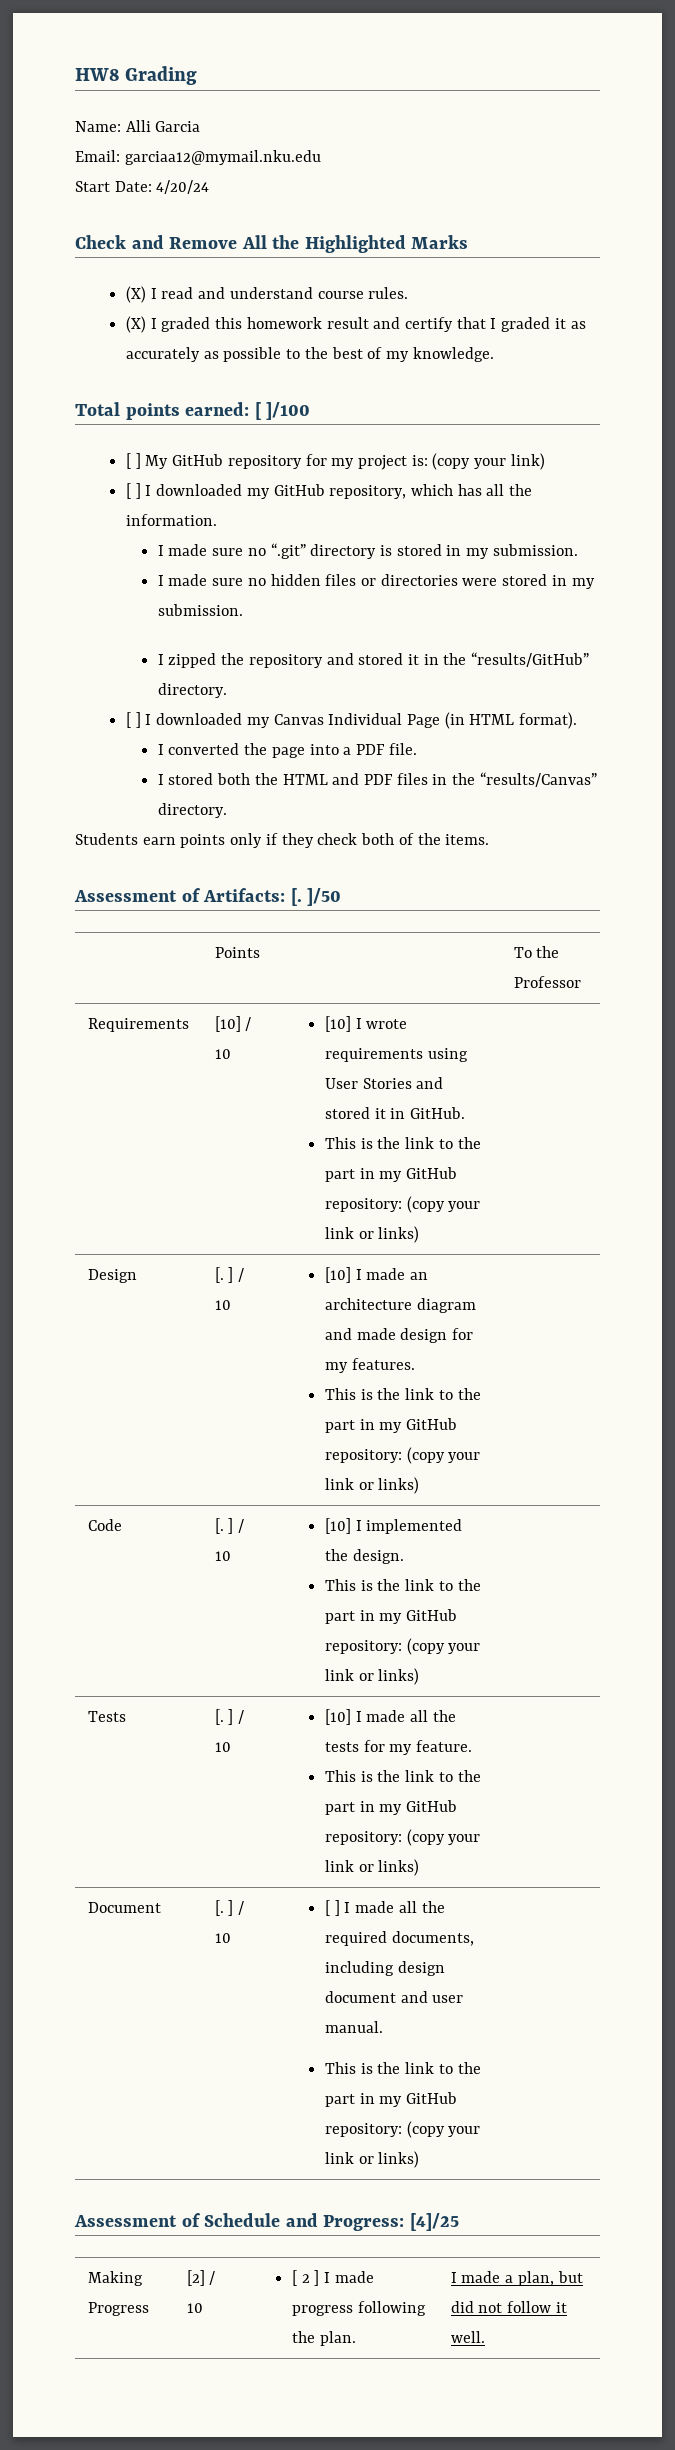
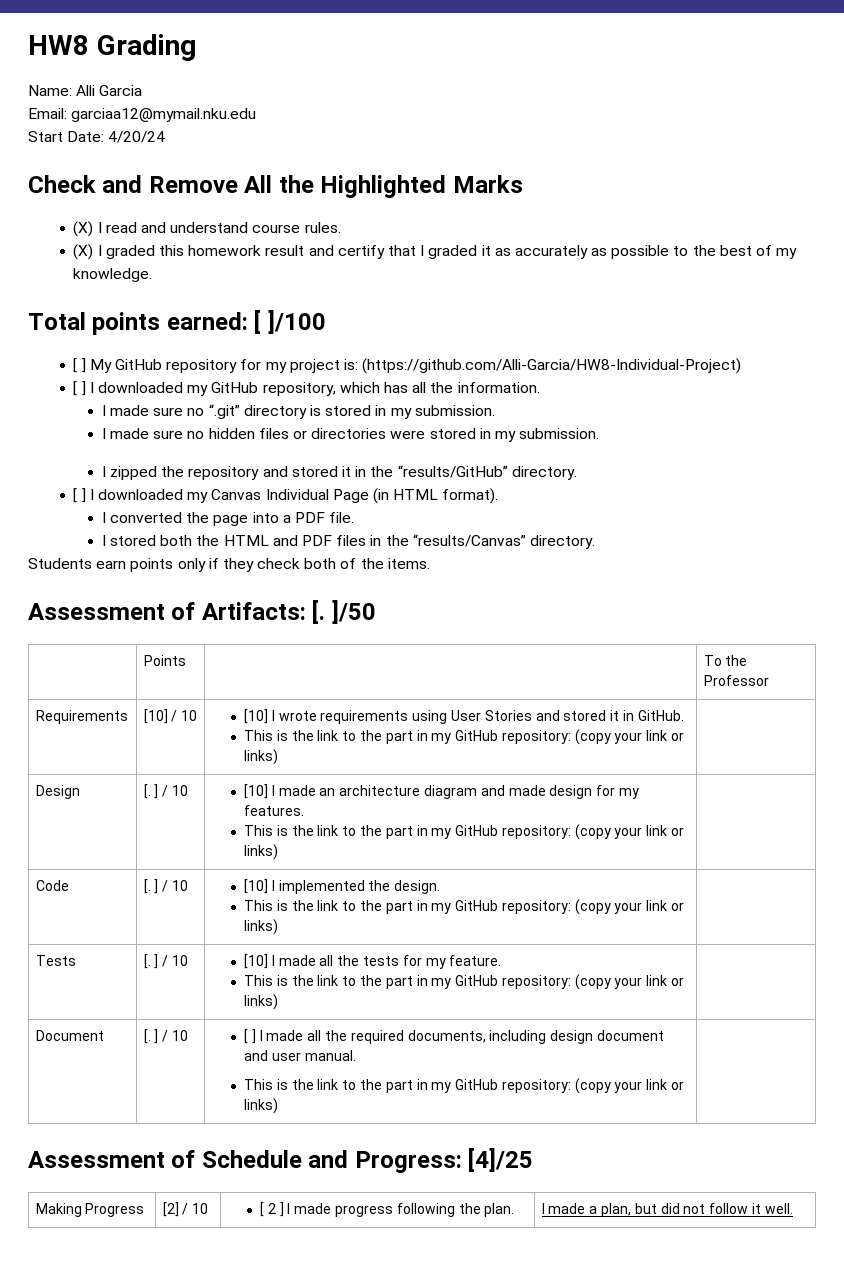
- [ ] My GitHub repository for my project is: (copy your link)
+ [ ] My GitHub repository for my project is: (https://github.com/Alli-Garcia/HW8-Individual-Project)

